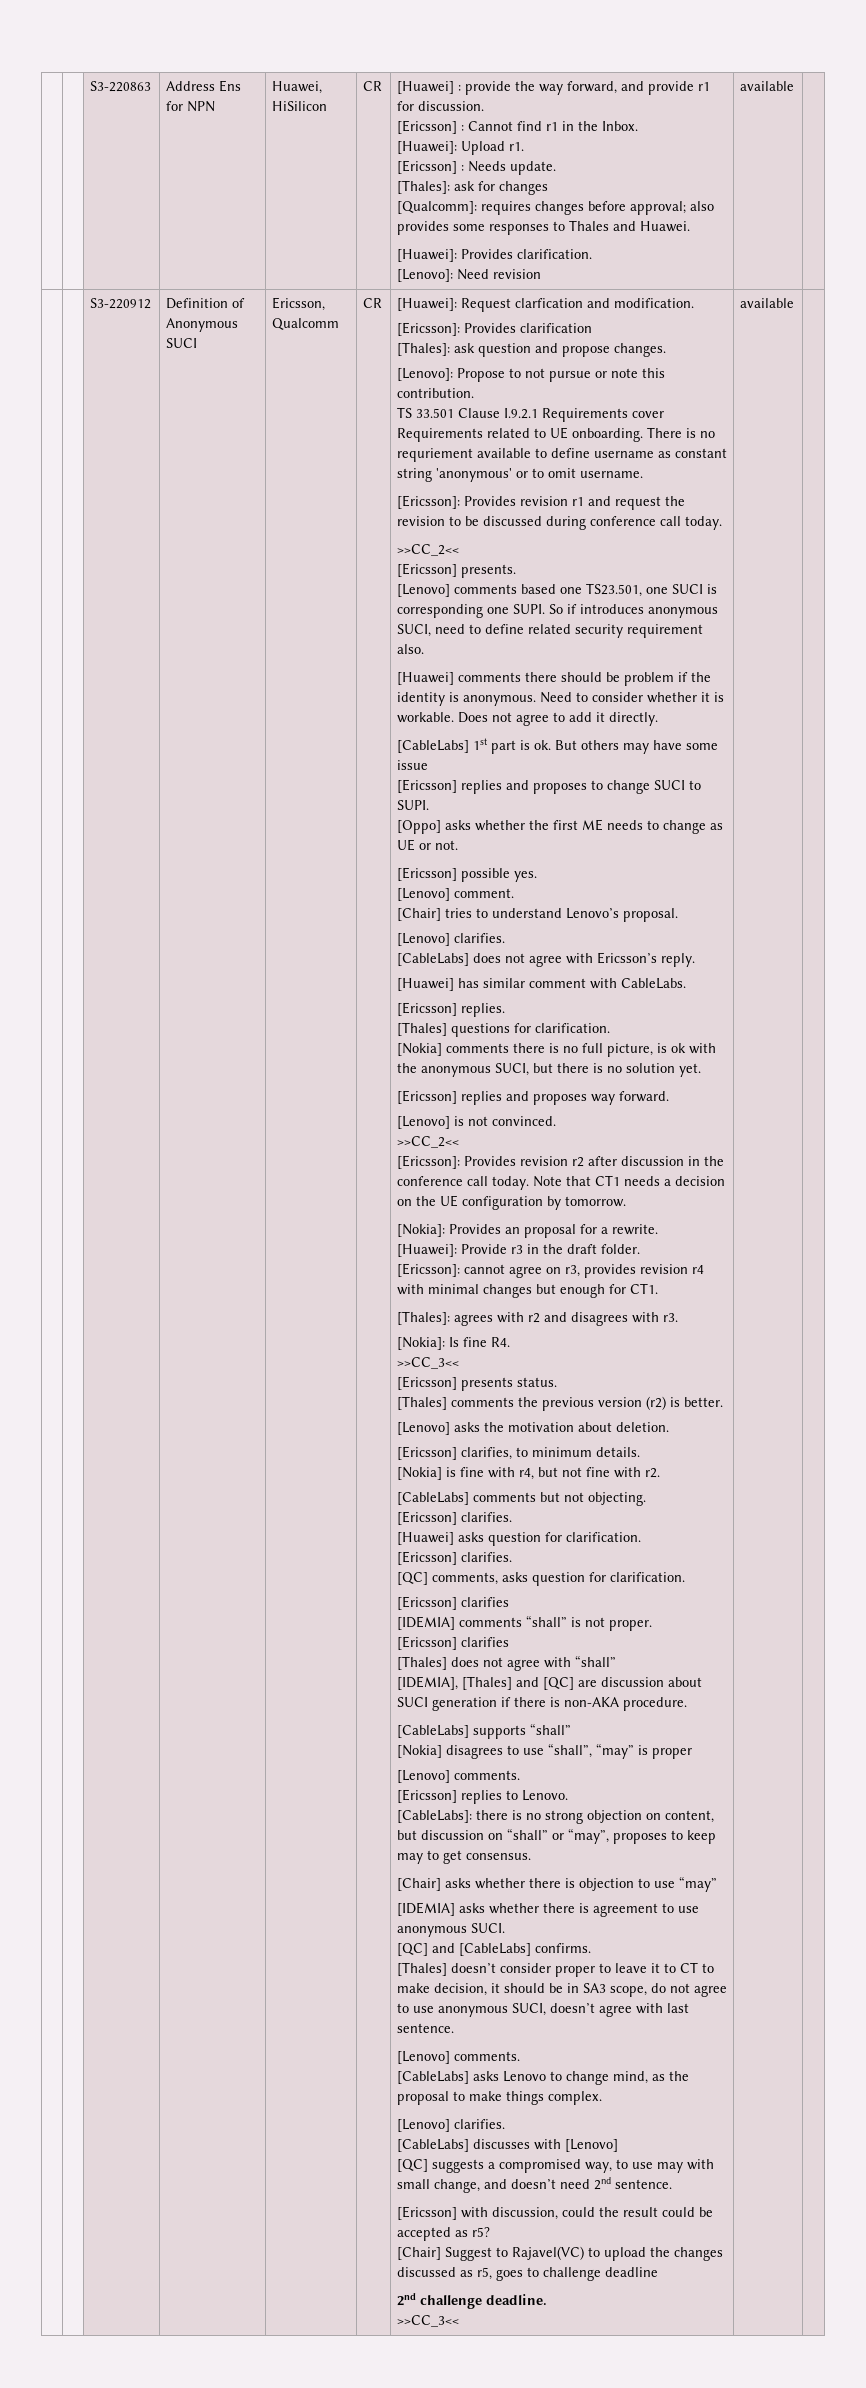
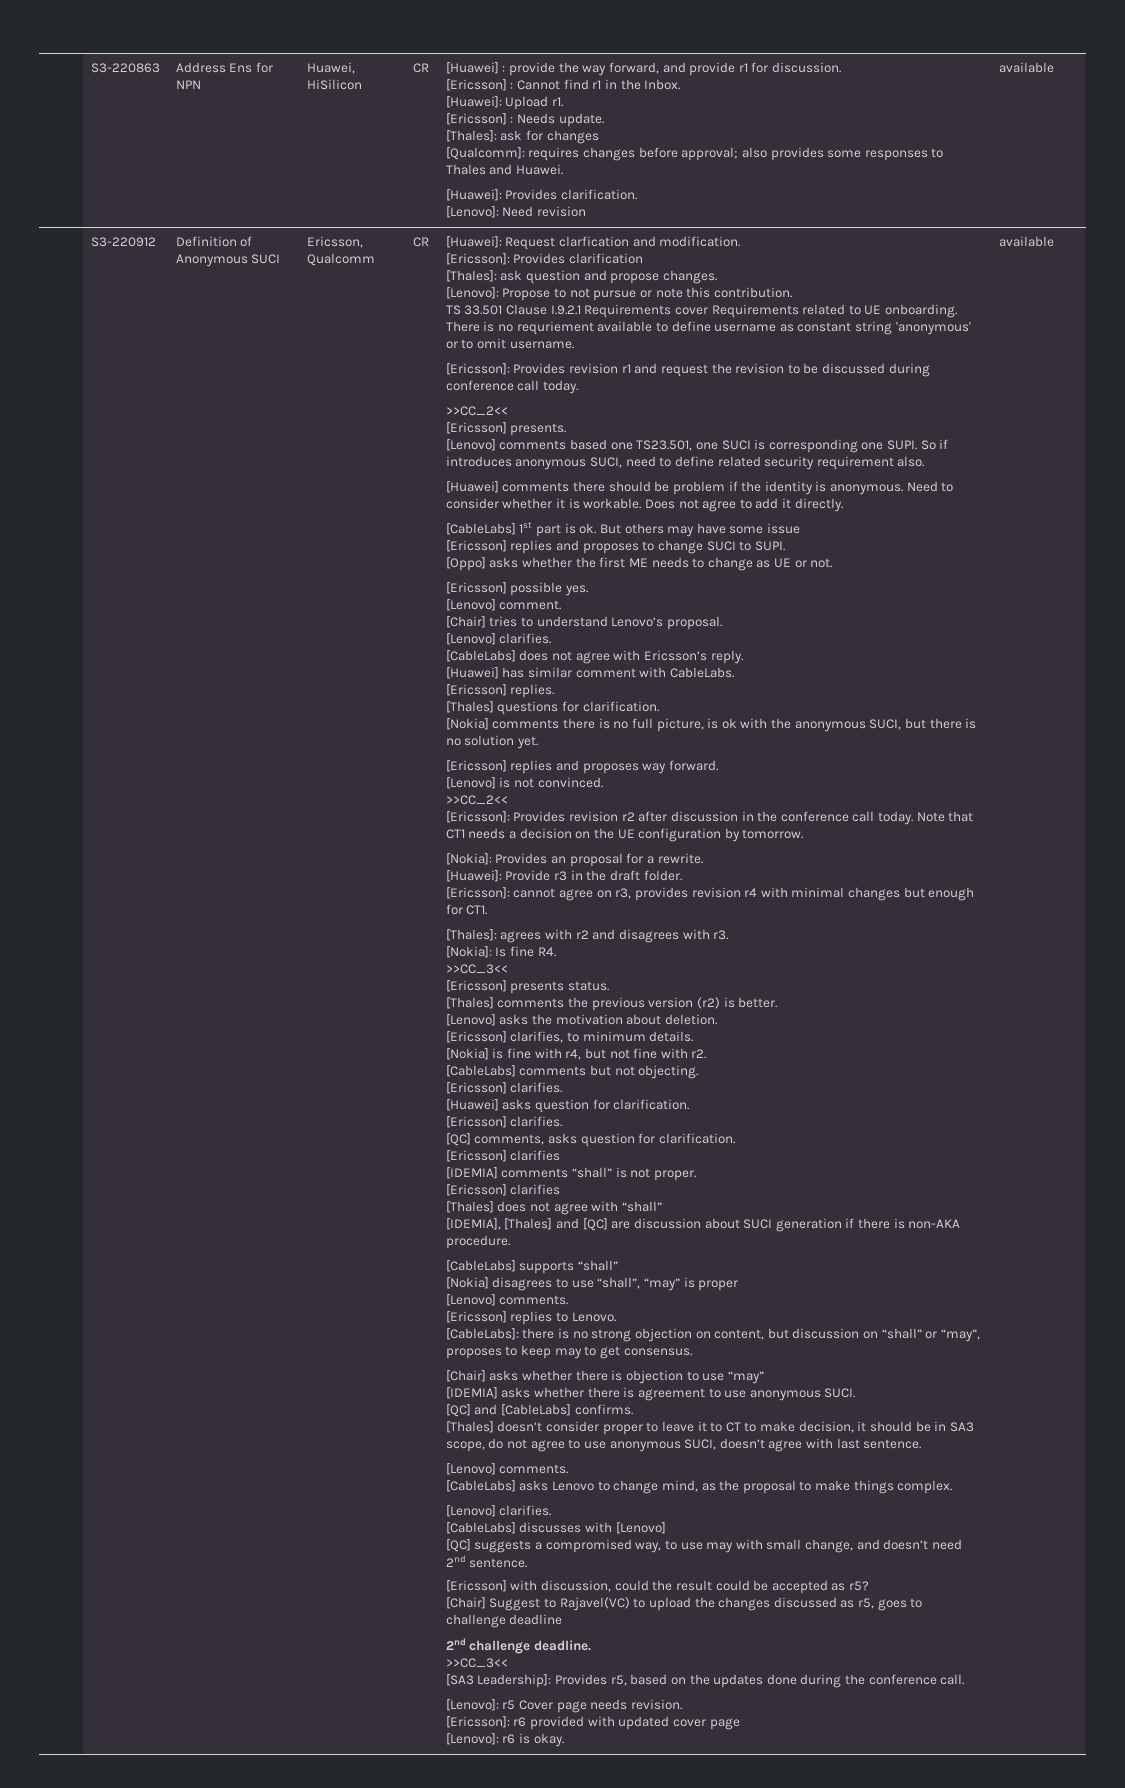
+ [SA3 Leadership]: Provides r5, based on the updates done during the conference call.
+ [Lenovo]: r5 Cover page needs revision.
+ [Ericsson]: r6 provided with updated cover page
+ [Lenovo]: r6 is okay.

